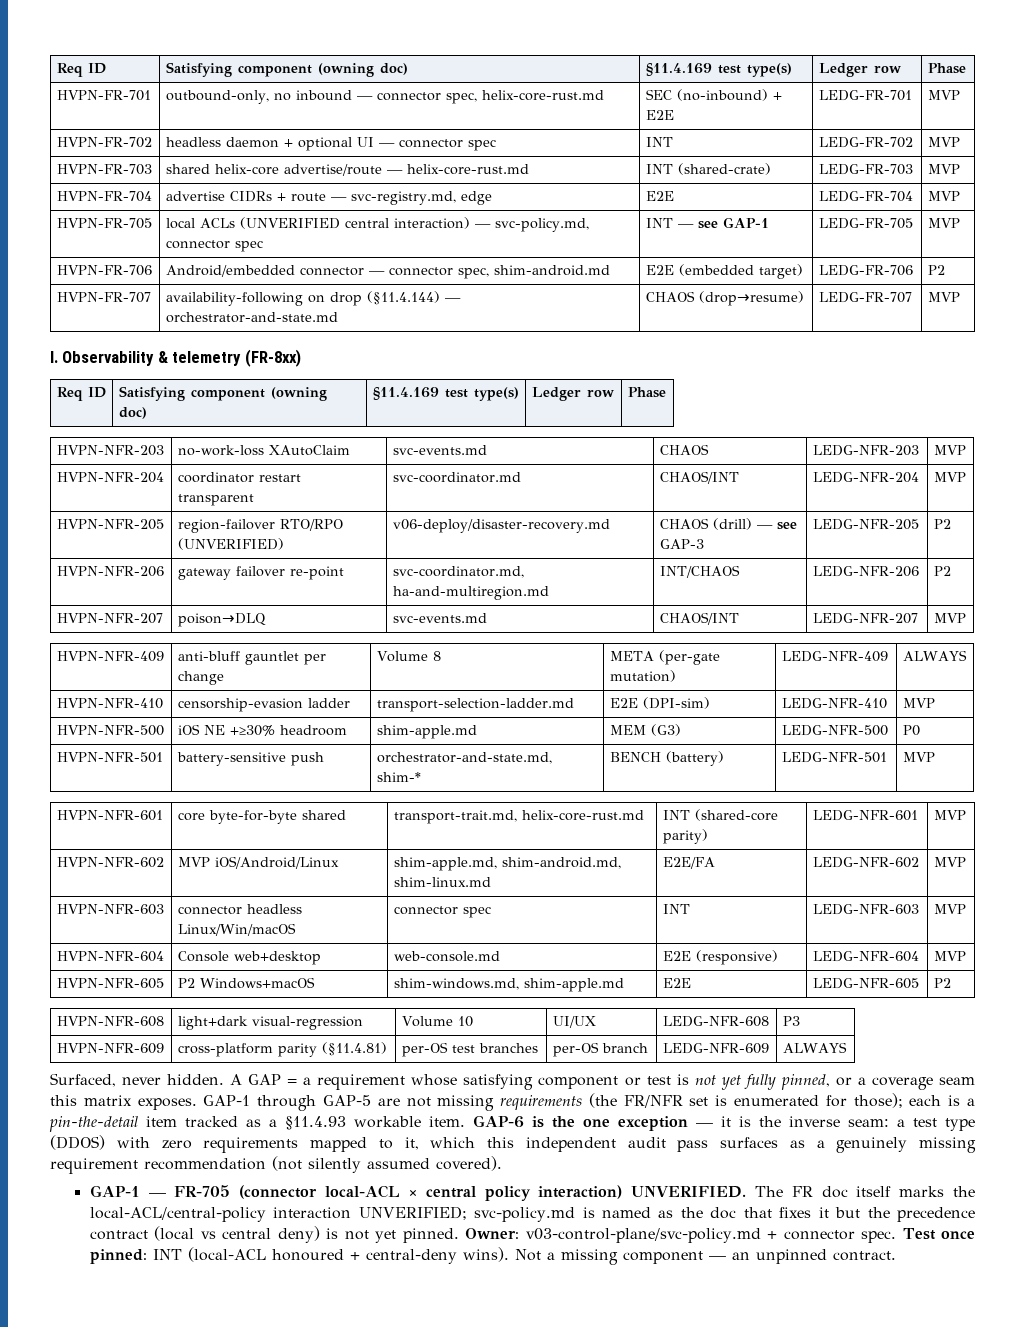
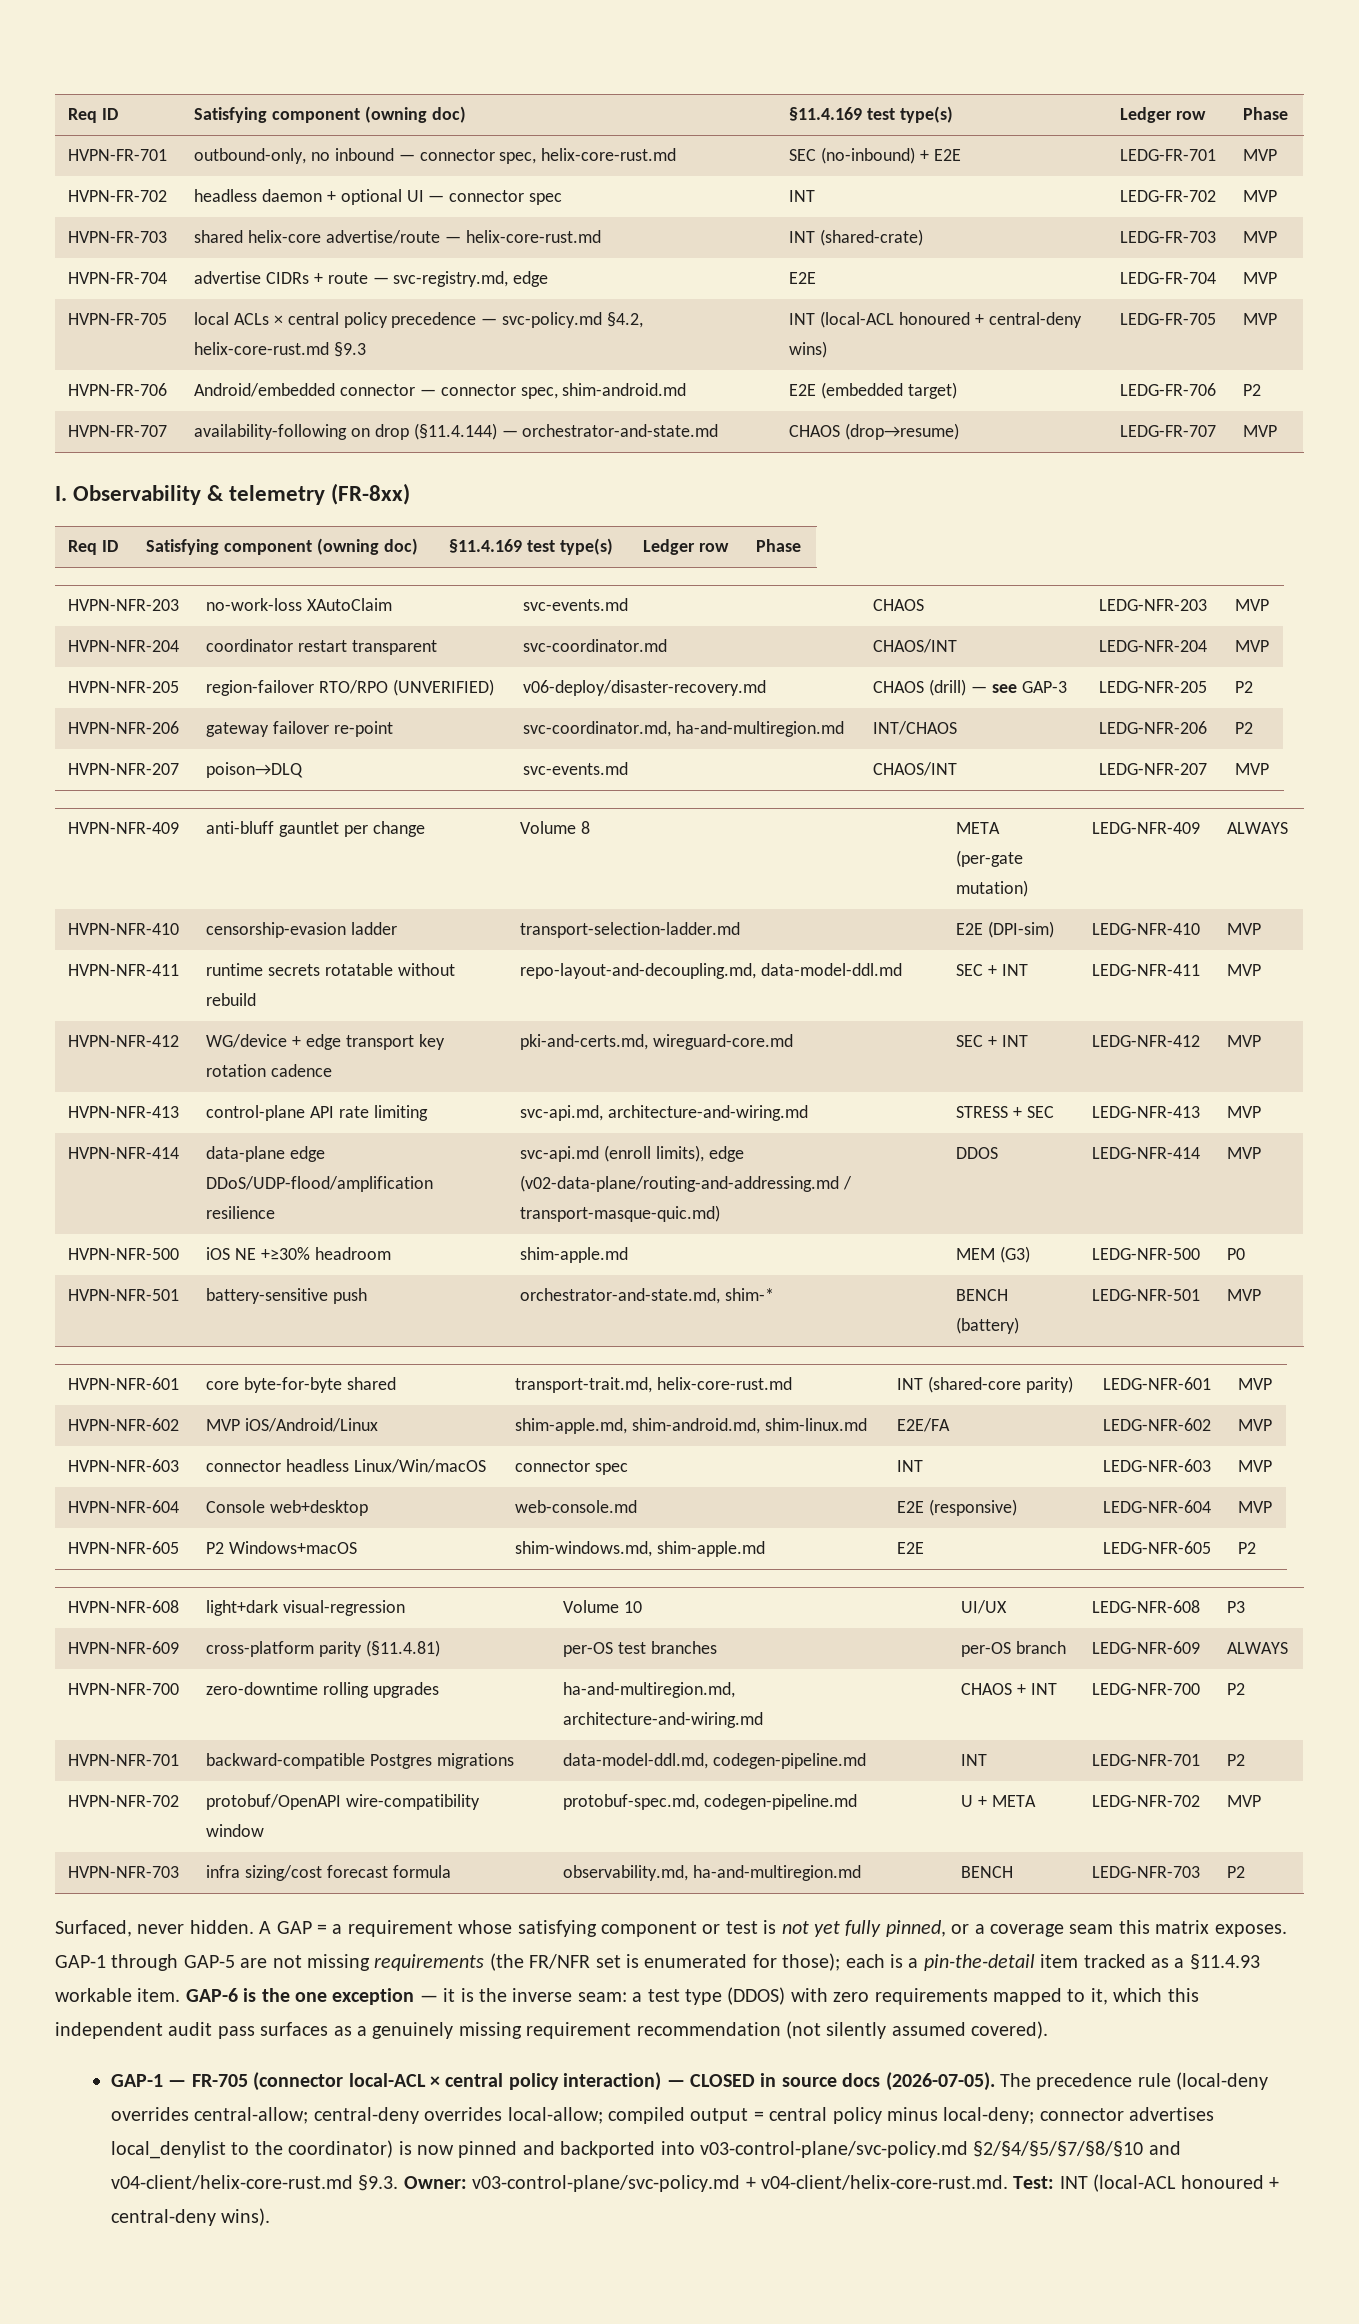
- HVPN-FR-705 | local ACLs (UNVERIFIED central interaction) — svc-policy.md, connector spec | INT — see GAP-1 | LEDG-FR-705 | MVP
+ HVPN-FR-705 | local ACLs × central policy precedence — svc-policy.md §4.2, helix-core-rust.md §9.3 | INT (local-ACL honoured + central-deny wins) | LEDG-FR-705 | MVP
+ HVPN-NFR-411 | runtime secrets rotatable without rebuild | repo-layout-and-decoupling.md, data-model-ddl.md | SEC + INT | LEDG-NFR-411 | MVP
+ HVPN-NFR-412 | WG/device + edge transport key rotation cadence | pki-and-certs.md, wireguard-core.md | SEC + INT | LEDG-NFR-412 | MVP
+ HVPN-NFR-413 | control-plane API rate limiting | svc-api.md, architecture-and-wiring.md | STRESS + SEC | LEDG-NFR-413 | MVP
+ HVPN-NFR-414 | data-plane edge DDoS/UDP-flood/amplification resilience | svc-api.md (enroll limits), edge (v02-data-plane/routing-and-addressing.md / transport-masque-quic.md) | DDOS | LEDG-NFR-414 | MVP
+ HVPN-NFR-700 | zero-downtime rolling upgrades | ha-and-multiregion.md, architecture-and-wiring.md | CHAOS + INT | LEDG-NFR-700 | P2
+ HVPN-NFR-701 | backward-compatible Postgres migrations | data-model-ddl.md, codegen-pipeline.md | INT | LEDG-NFR-701 | P2
+ HVPN-NFR-702 | protobuf/OpenAPI wire-compatibility window | protobuf-spec.md, codegen-pipeline.md | U + META | LEDG-NFR-702 | MVP
+ HVPN-NFR-703 | infra sizing/cost forecast formula | observability.md, ha-and-multiregion.md | BENCH | LEDG-NFR-703 | P2
- GAP-1 — FR-705 (connector local-ACL × central policy interaction) UNVERIFIED. The FR doc itself marks the local-ACL/central-policy interaction UNVERIFIED; svc-policy.md is named as the doc that fixes it but the precedence contract (local vs central deny) is not yet pinned. Owner: v03-control-plane/svc-policy.md + connector spec. Test once pinned: INT (local-ACL honoured + central-deny wins). Not a missing component — an unpinned contract.
+ GAP-1 — FR-705 (connector local-ACL × central policy interaction) — CLOSED in source docs (2026-07-05). The precedence rule (local-deny overrides central-allow; central-deny overrides local-allow; compiled output = central policy minus local-deny; connector advertises local_denylist to the coordinator) is now pinned and backported into v03-control-plane/svc-policy.md §2/§4/§5/§7/§8/§10 and v04-client/helix-core-rust.md §9.3. Owner: v03-control-plane/svc-policy.md + v04-client/helix-core-rust.md. Test: INT (local-ACL honoured + central-deny wins).

